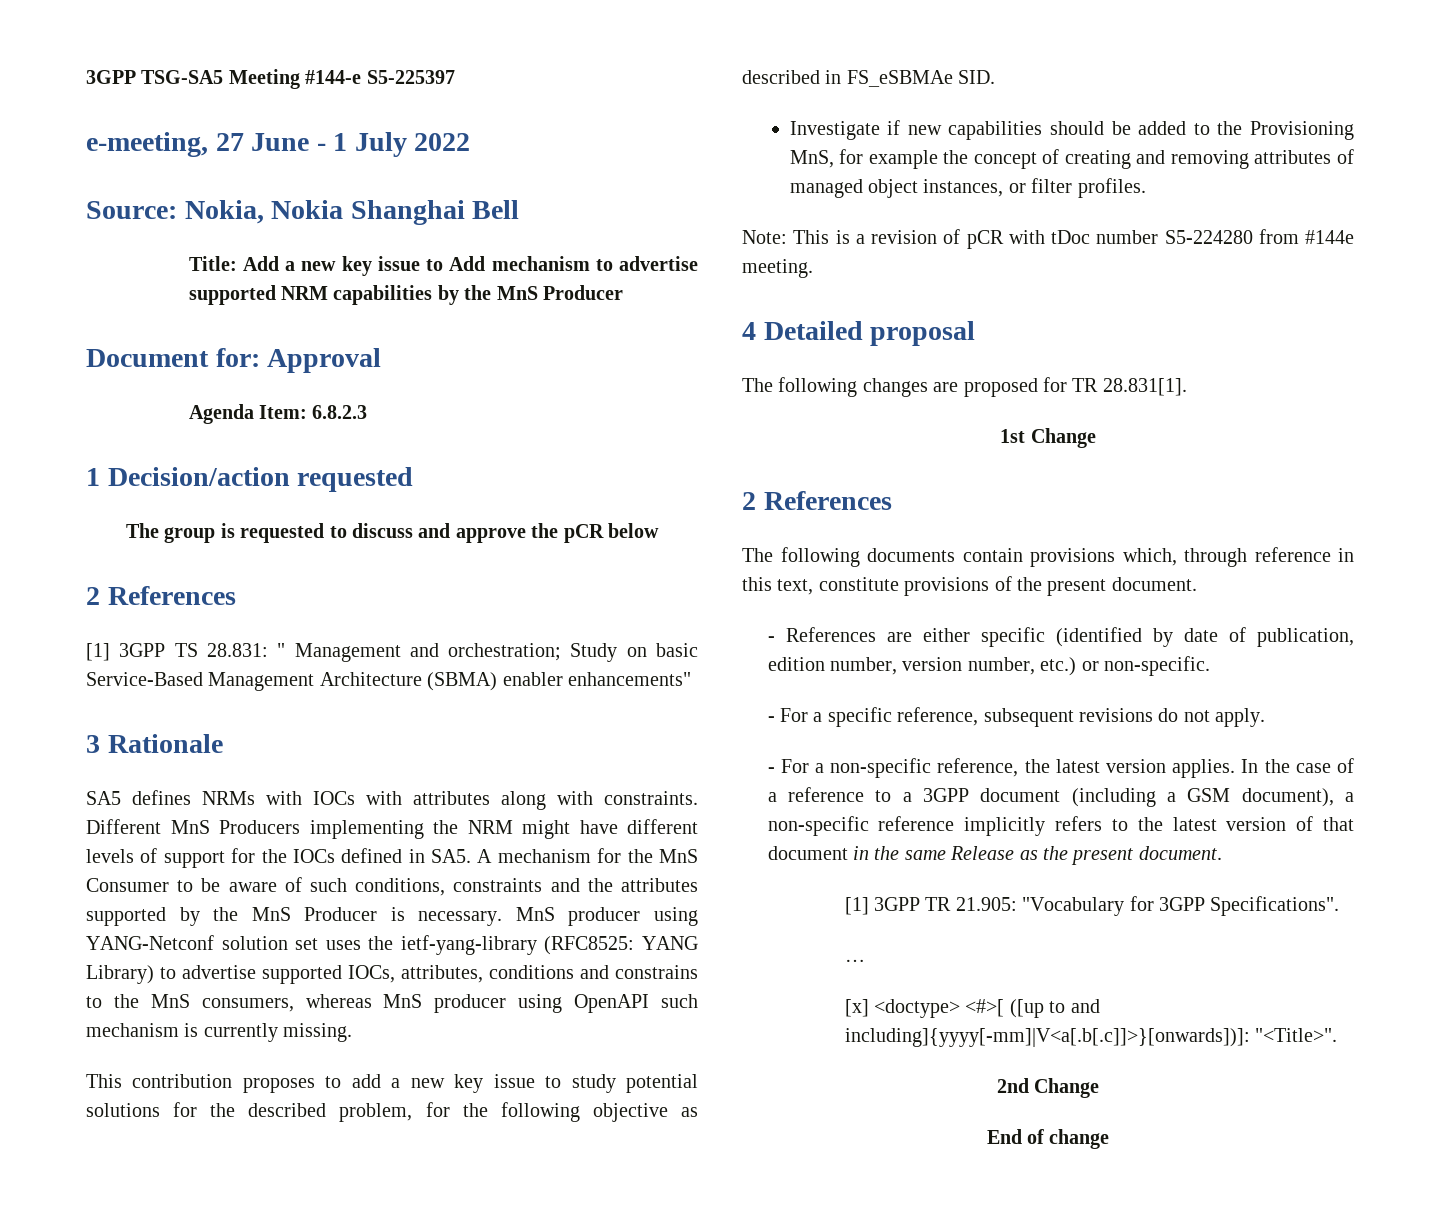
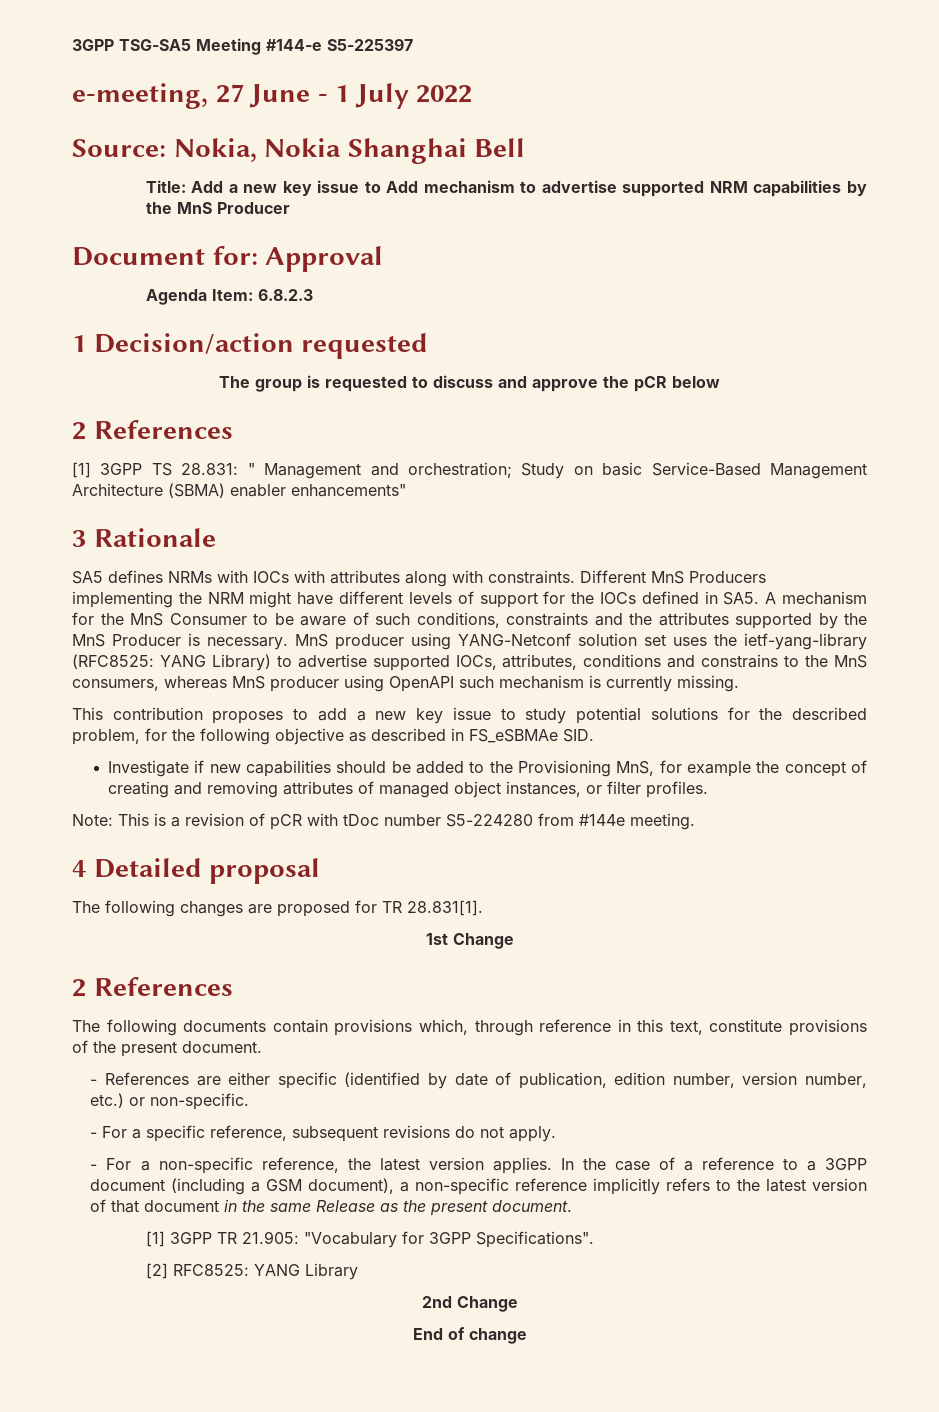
- …
- [x] <doctype> <#>[ ([up to and including]{yyyy[-mm]|V<a[.b[.c]]>}[onwards])]: "<Title>".
+ [2] RFC8525: YANG Library

